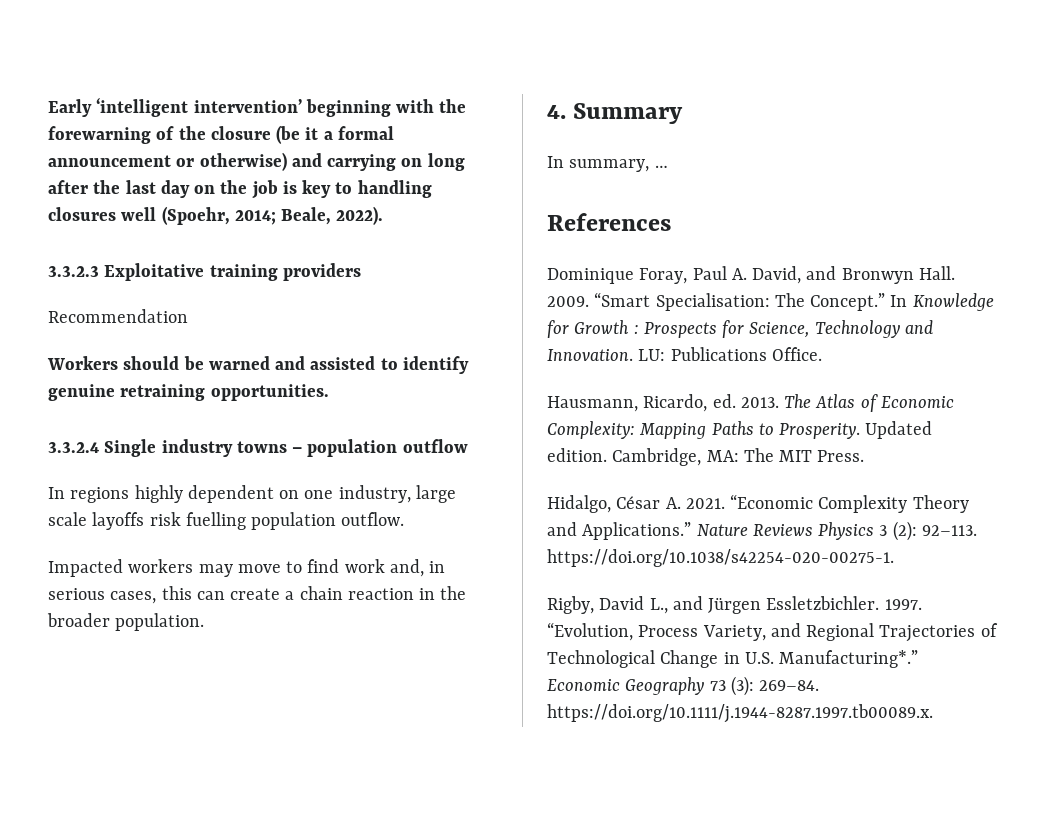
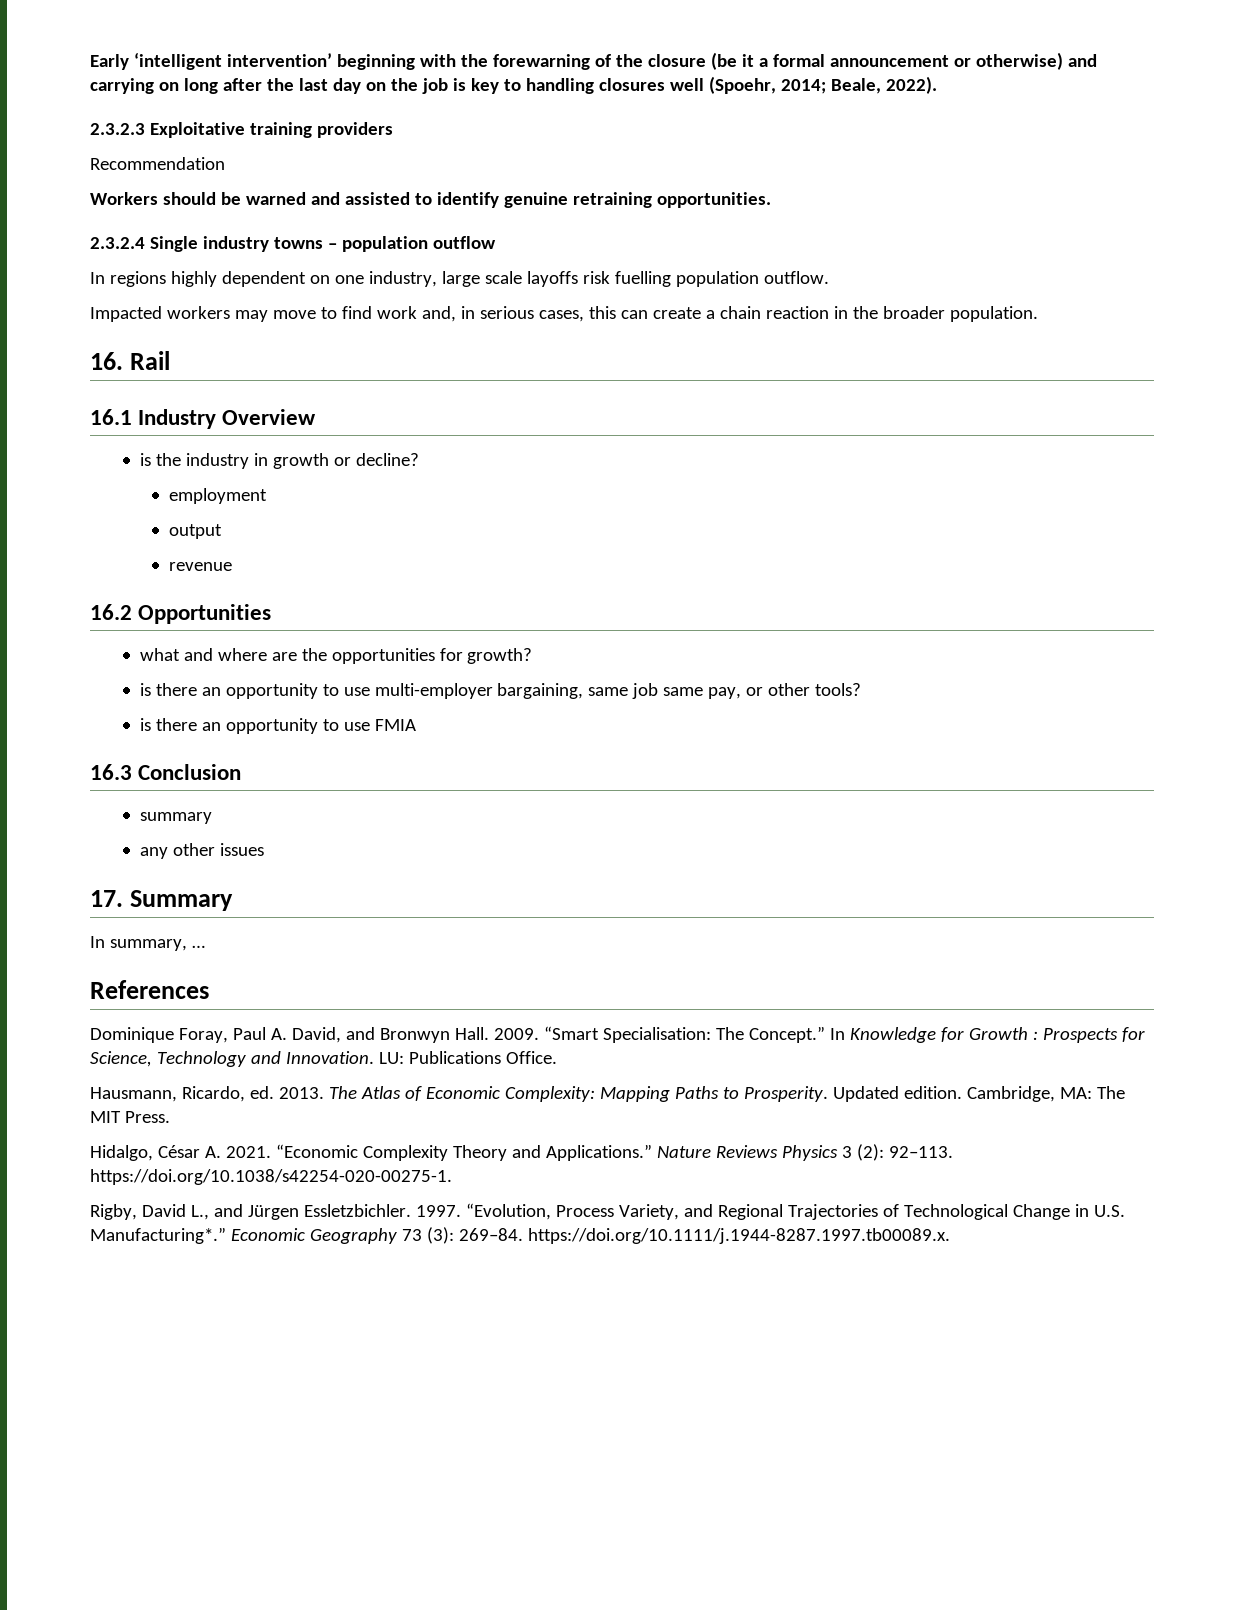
- 3.3.2.3 Exploitative training providers
+ 2.3.2.3 Exploitative training providers
- 3.3.2.4 Single industry towns – population outflow
+ 2.3.2.4 Single industry towns – population outflow
- 4. Summary
+ 16. Rail
+ 16.1 Industry Overview
+ is the industry in growth or decline?
+ employment
+ output
+ revenue
+ 16.2 Opportunities
+ what and where are the opportunities for growth?
+ is there an opportunity to use multi-employer bargaining, same job same pay, or other tools?
+ is there an opportunity to use FMIA
+ 16.3 Conclusion
+ summary
+ any other issues
+ 17. Summary

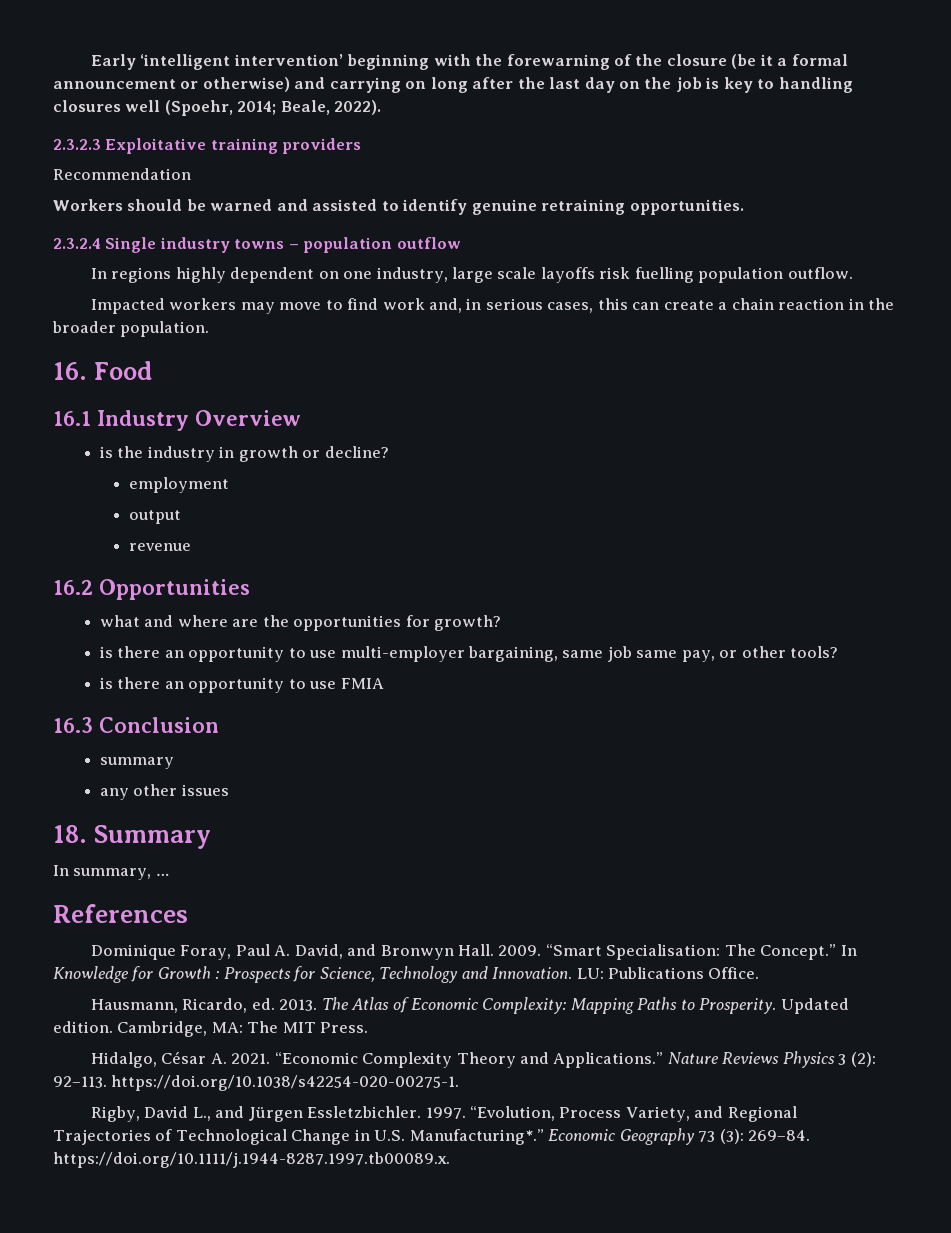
- 16. Rail
+ 16. Food
- 17. Summary
+ 18. Summary

